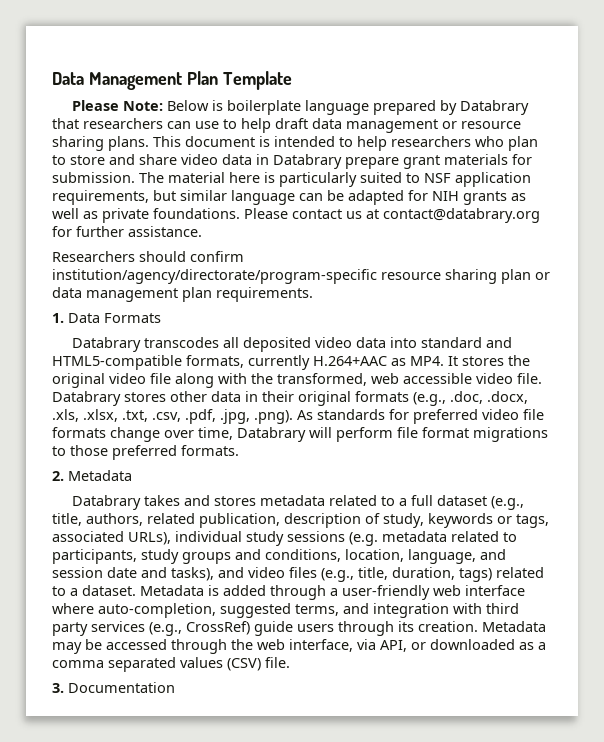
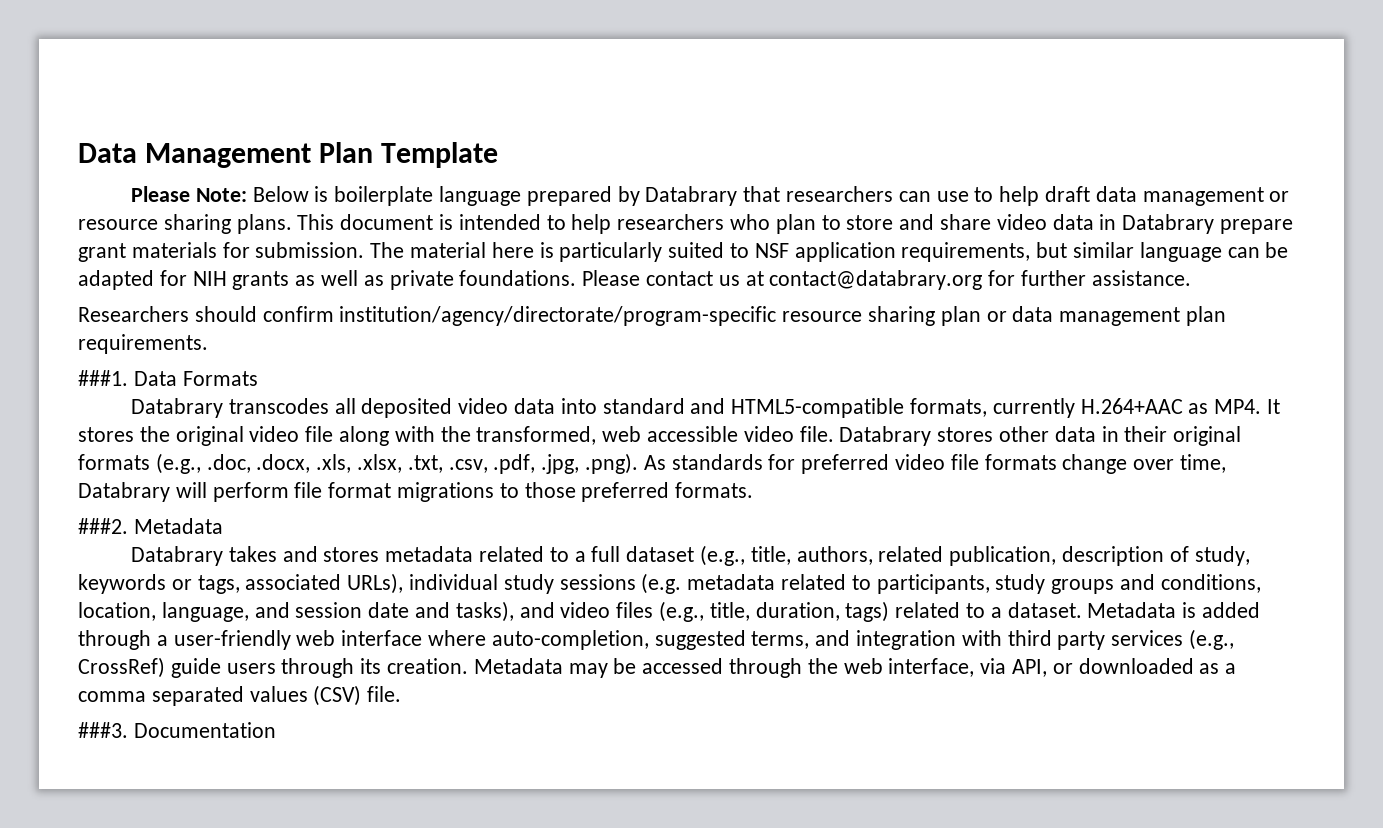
- 1. Data Formats
+ ###1. Data Formats
- 2. Metadata
+ ###2. Metadata
- 3. Documentation
+ ###3. Documentation

